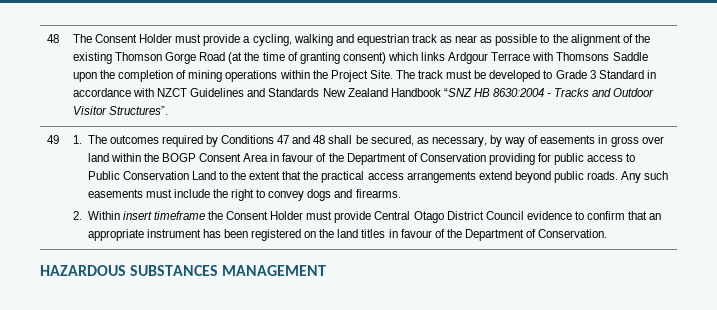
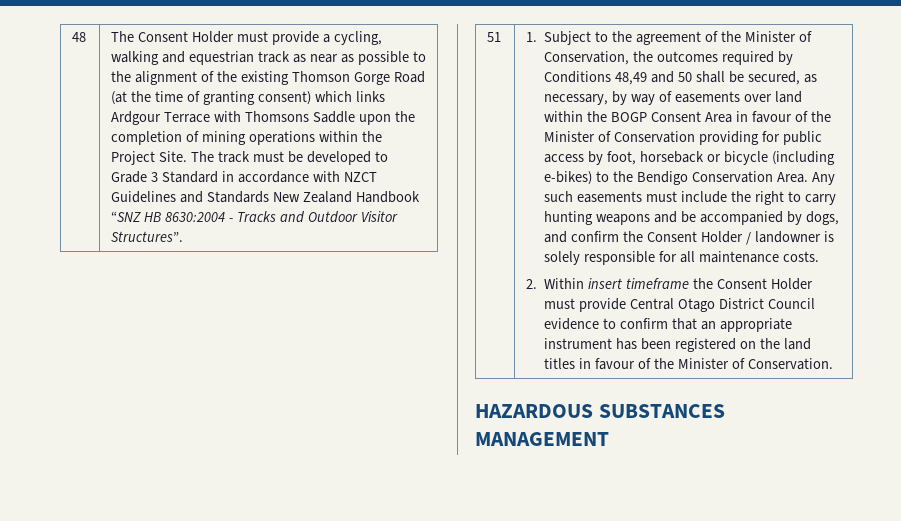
- 49
+ 51
- 1. The outcomes required by Conditions 47 and 48 shall be secured, as necessary, by way of easements in gross over land within the BOGP Consent Area in favour of the Department of Conservation providing for public access to Public Conservation Land to the extent that the practical access arrangements extend beyond public roads.
+ 1. Subject to the agreement of the Minister of Conservation, the outcomes required by Conditions 48,49 and 50 shall be secured, as necessary, by way of easements over land within the BOGP Consent Area in favour of the Minister of Conservation providing for public access by foot, horseback or bicycle (including e-bikes) to the Bendigo Conservation Area.
- Any such easements must include the right to convey dogs and firearms.
+ Any such easements must include the right to carry hunting weapons and be accompanied by dogs, and confirm the Consent Holder / landowner is solely responsible for all maintenance costs.
- 2. Within insert timeframe the Consent Holder must provide Central Otago District Council evidence to confirm that an appropriate instrument has been registered on the land titles in favour of the Department of Conservation.
+ 2. Within insert timeframe the Consent Holder must provide Central Otago District Council evidence to confirm that an appropriate instrument has been registered on the land titles in favour of the Minister of Conservation.

